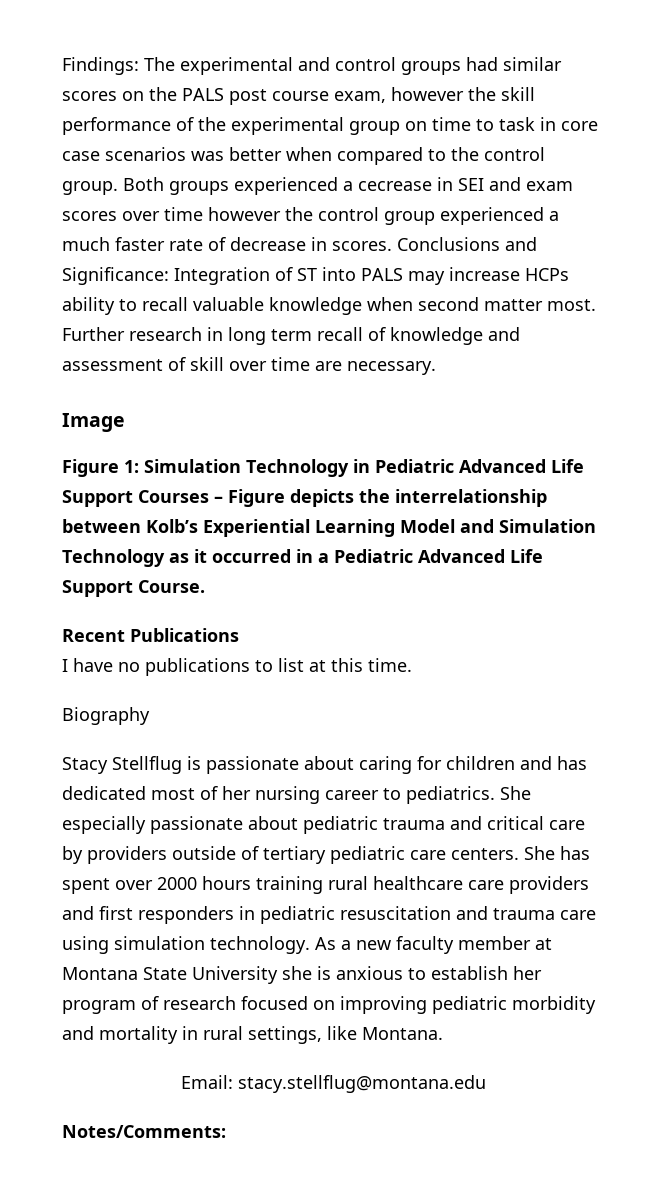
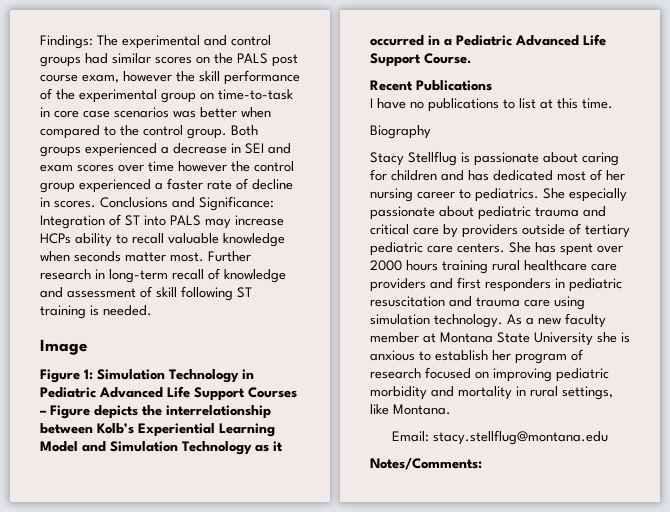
- Findings: The experimental and control groups had similar scores on the PALS post course exam, however the skill performance of the experimental group on time to task in core case scenarios was better when compared to the control group.
+ Findings: The experimental and control groups had similar scores on the PALS post course exam, however the skill performance of the experimental group on time-to-task in core case scenarios was better when compared to the control group.
- Both groups experienced a cecrease in SEI and exam scores over time however the control group experienced a much faster rate of decrease in scores.
+ Both groups experienced a decrease in SEI and exam scores over time however the control group experienced a faster rate of decline in scores.
- Conclusions and Significance: Integration of ST into PALS may increase HCPs ability to recall valuable knowledge when second matter most.
+ Conclusions and Significance: Integration of ST into PALS may increase HCPs ability to recall valuable knowledge when seconds matter most.
- Further research in long term recall of knowledge and assessment of skill over time are necessary.
+ Further research in long-term recall of knowledge and assessment of skill following ST training is needed.

